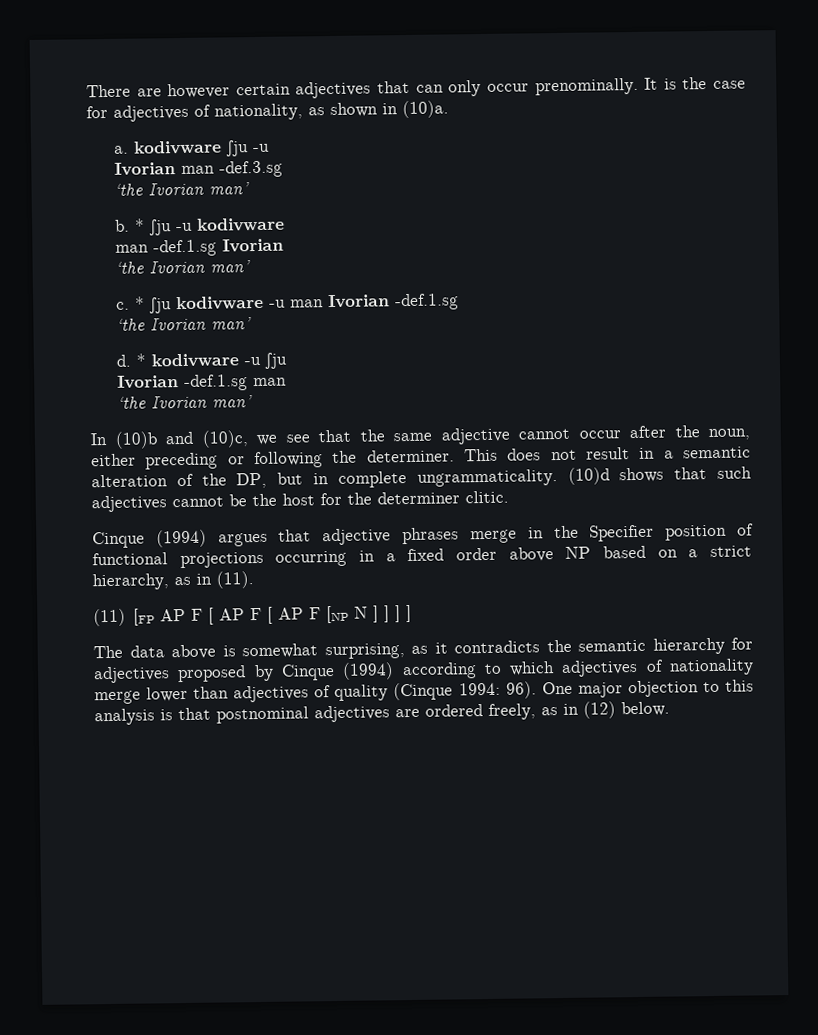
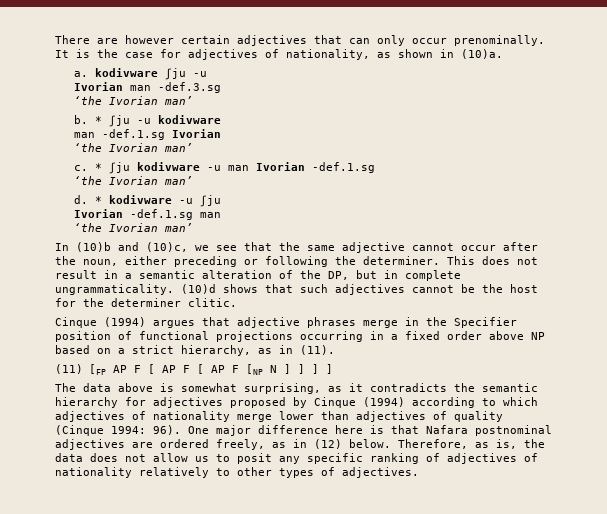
- One major objection to this analysis is that postnominal adjectives are ordered freely, as in (12) below.
+ One major difference here is that Nafara postnominal adjectives are ordered freely, as in (12) below.
+ Therefore, as is, the data does not allow us to posit any specific ranking of adjectives of nationality relatively to other types of adjectives.

